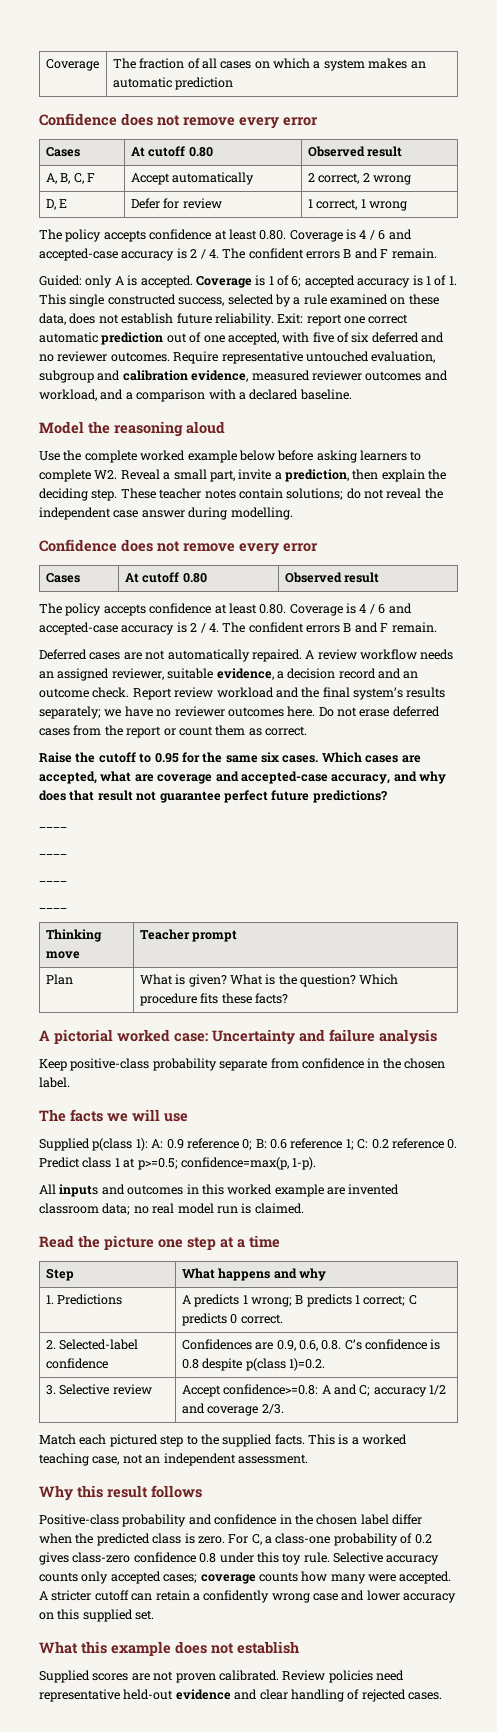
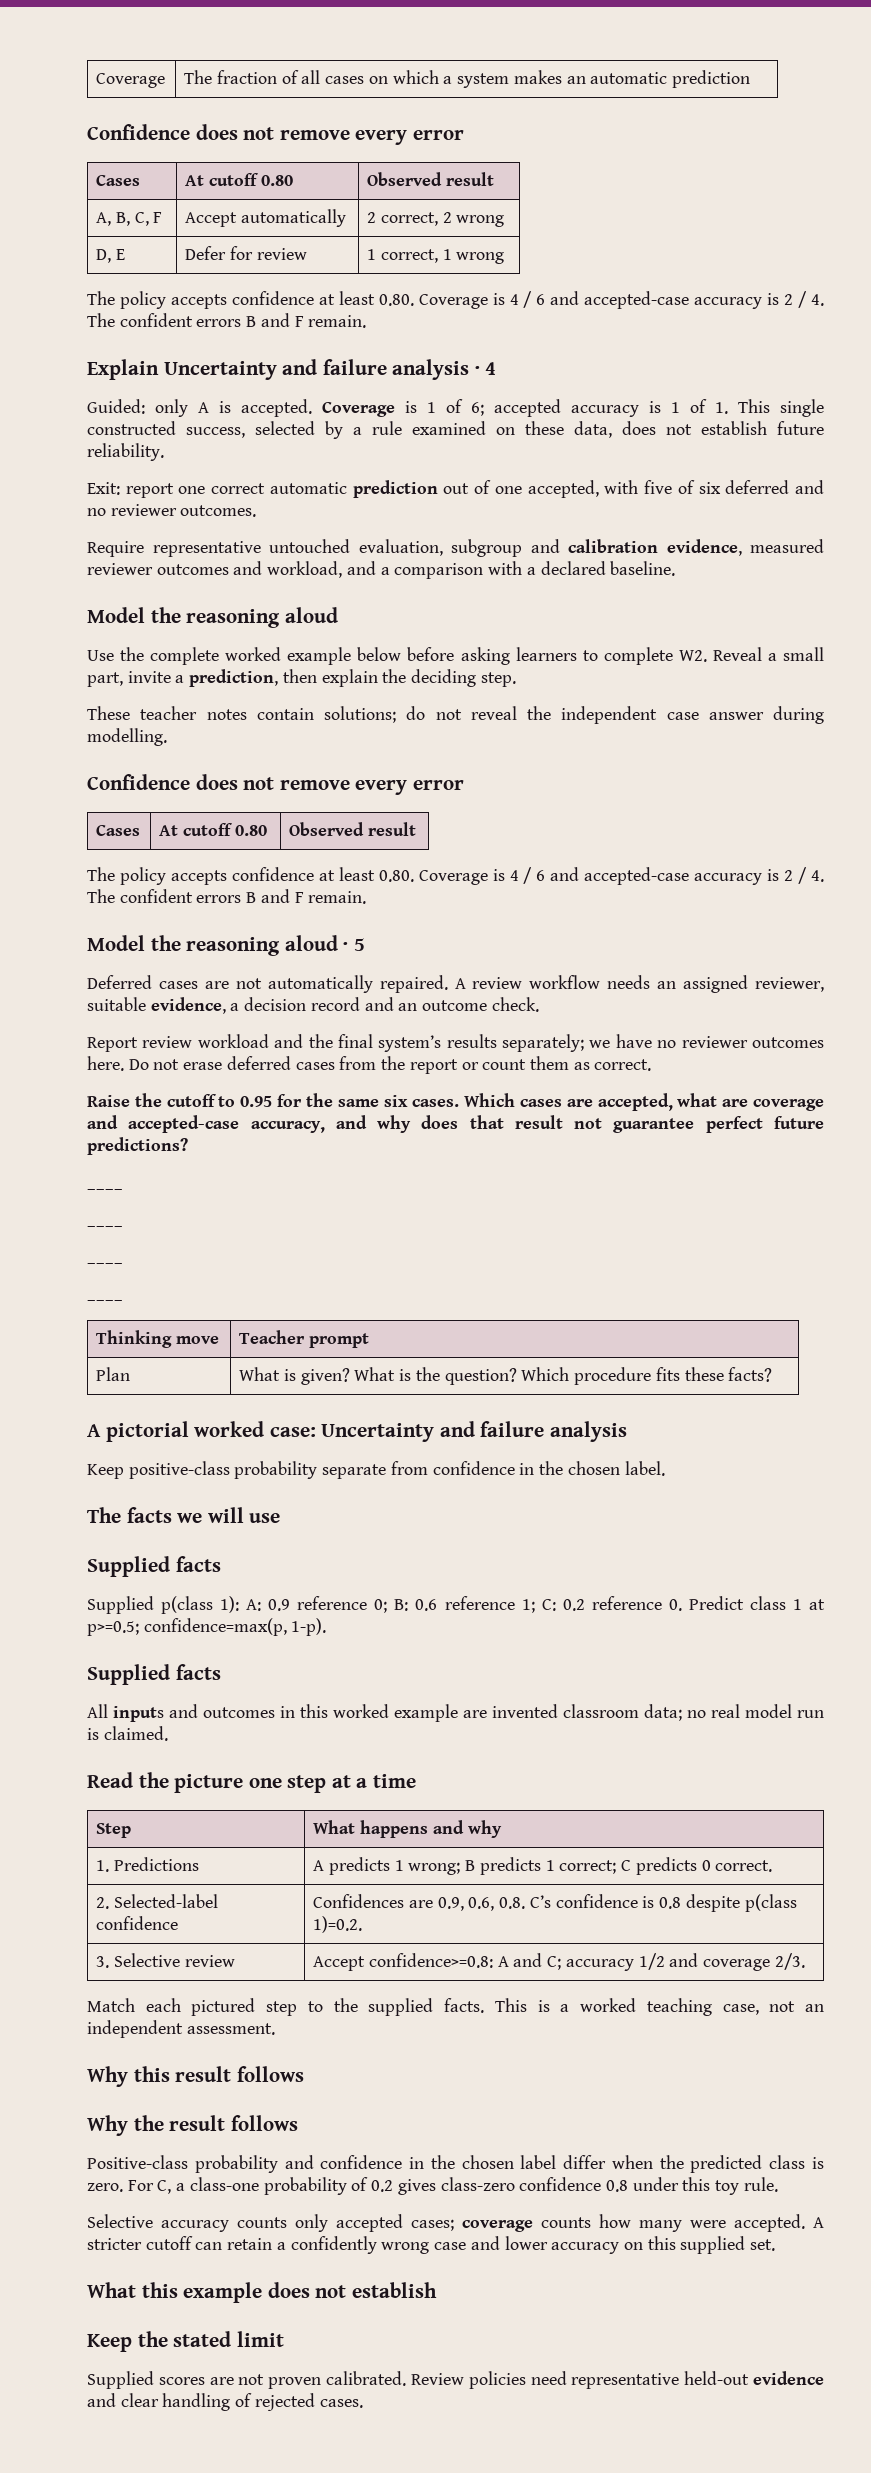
+ Explain Uncertainty and failure analysis · 4
- accepted accuracy is 1 of 1. This single constructed success, selected by a rule examined on these data, does not establish future reliability. Exit:
+ accepted accuracy is 1 of 1. This single constructed success, selected by a rule examined on these data, does not establish future reliability.
+ Exit:
- report one correct automatic prediction out of one accepted, with five of six deferred and no reviewer outcomes. Require representative untouched evaluation, subgroup and calibration evidence, measured reviewer outcomes and workload, and a comparison with a declared baseline.
+ report one correct automatic prediction out of one accepted, with five of six deferred and no reviewer outcomes.
+ Require representative untouched evaluation, subgroup and calibration evidence, measured reviewer outcomes and workload, and a comparison with a declared baseline.
- Use the complete worked example below before asking learners to complete W2. Reveal a small part, invite a prediction, then explain the deciding step. These teacher notes contain solutions; do not reveal the independent case answer during modelling.
+ Use the complete worked example below before asking learners to complete W2. Reveal a small part, invite a prediction, then explain the deciding step.
+ These teacher notes contain solutions; do not reveal the independent case answer during modelling.
+ Model the reasoning aloud · 5
- A review workflow needs an assigned reviewer, suitable evidence, a decision record and an outcome check. Report review workload and the final system’s results separately; we have no reviewer outcomes here.
+ A review workflow needs an assigned reviewer, suitable evidence, a decision record and an outcome check.
+ Report review workload and the final system’s results separately; we have no reviewer outcomes here.
  The facts we will use
+ Supplied facts
  Supplied p(class 1): A: 0.9 reference 0; B: 0.6 reference 1; C: 0.2 reference 0. Predict class 1 at p>=0.5; confidence=max(p, 1-p).
+ Supplied facts
+ Why the result follows
- For C, a class-one probability of 0.2 gives class-zero confidence 0.8 under this toy rule. Selective accuracy counts only accepted cases; coverage counts how many were accepted.
+ For C, a class-one probability of 0.2 gives class-zero confidence 0.8 under this toy rule.
+ Selective accuracy counts only accepted cases; coverage counts how many were accepted.
+ Keep the stated limit

